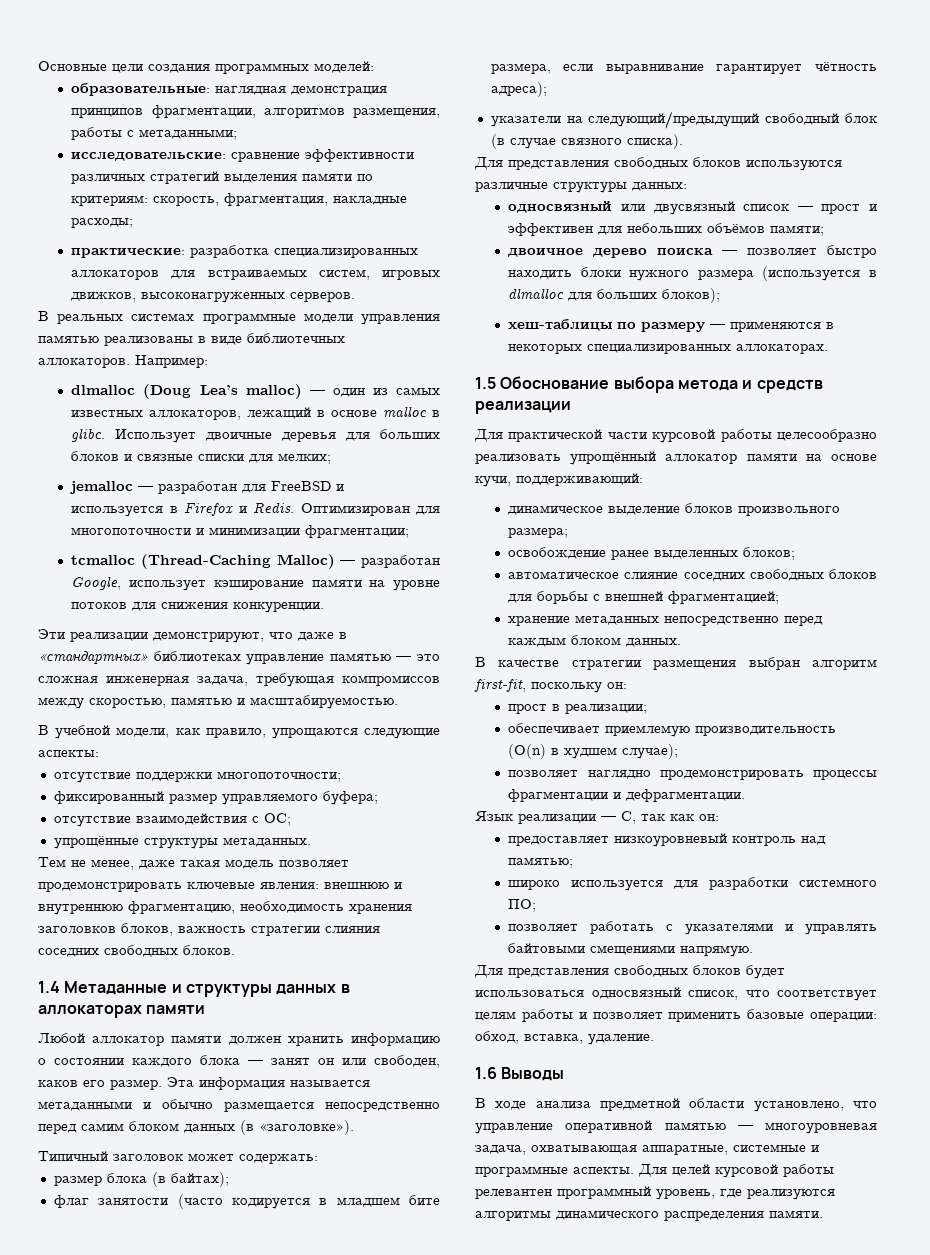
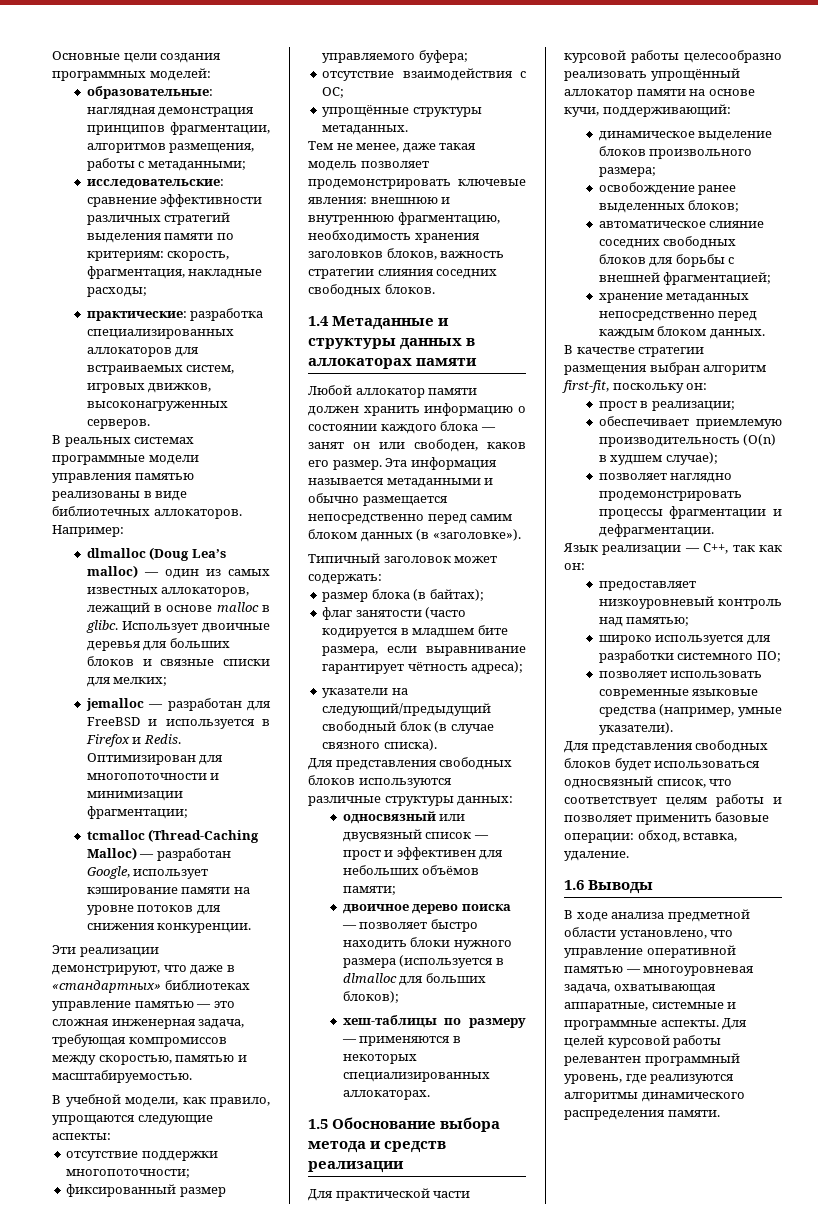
- Язык реализации — C, так как он:
+ Язык реализации — C++, так как он:
- позволяет работать с указателями и управлять байтовыми смещениями напрямую.
+ позволяет использовать современные языковые средства (например, умные указатели).

